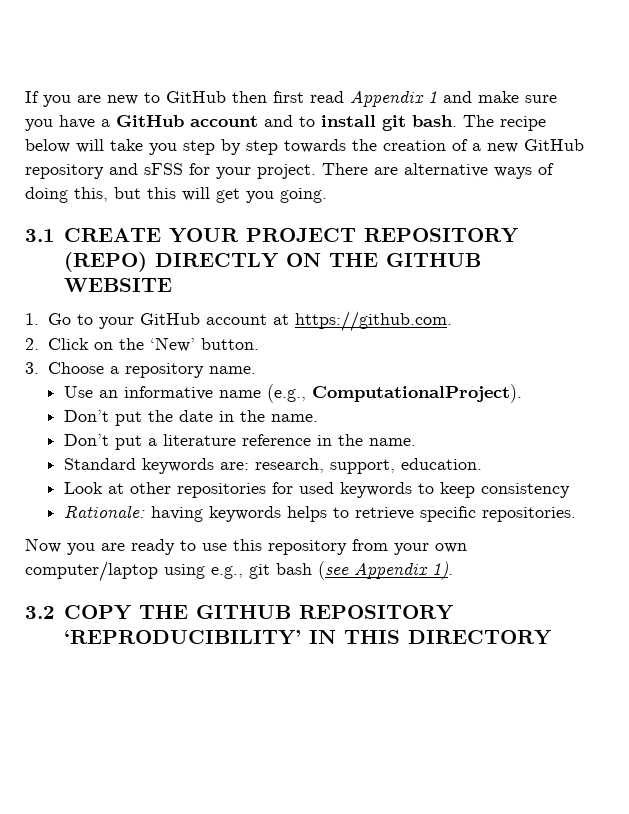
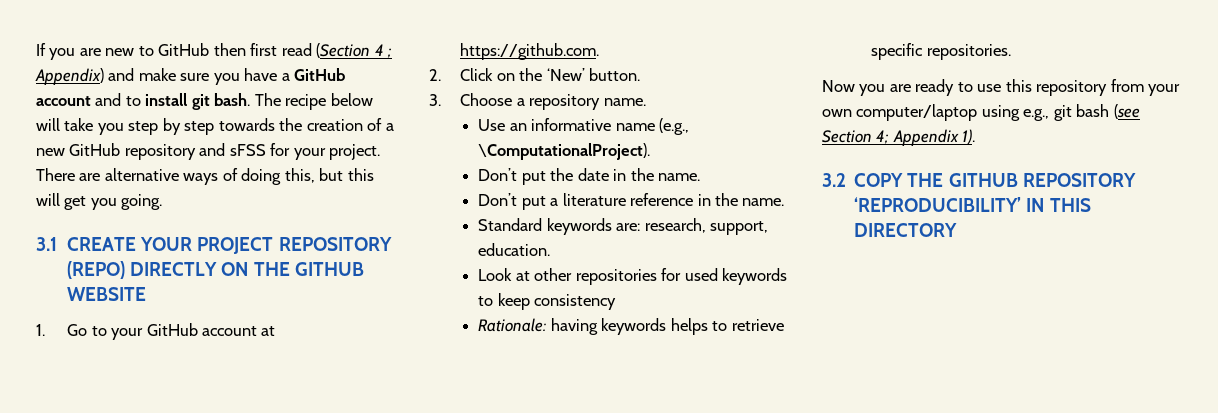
- If you are new to GitHub then first read Appendix 1 and make sure you have a GitHub account and to install git bash.
+ If you are new to GitHub then first read (Section 4 ; Appendix) and make sure you have a GitHub account and to install git bash.
- Use an informative name (e.g., ComputationalProject).
+ Use an informative name (e.g., \ComputationalProject).
- Now you are ready to use this repository from your own computer/laptop using e.g., git bash (see Appendix 1).
+ Now you are ready to use this repository from your own computer/laptop using e.g., git bash (see Section 4; Appendix 1).

